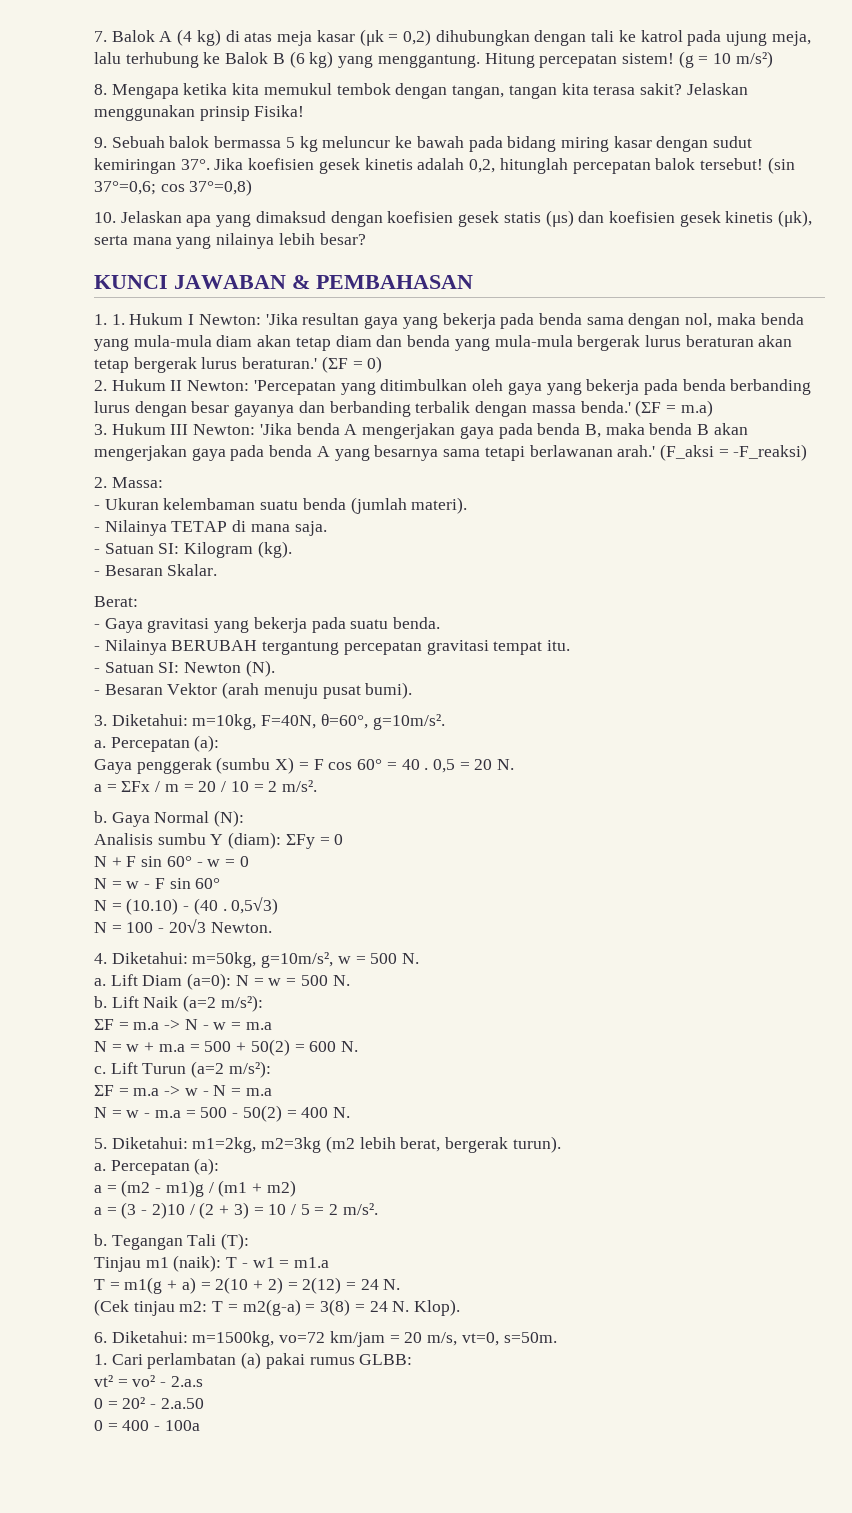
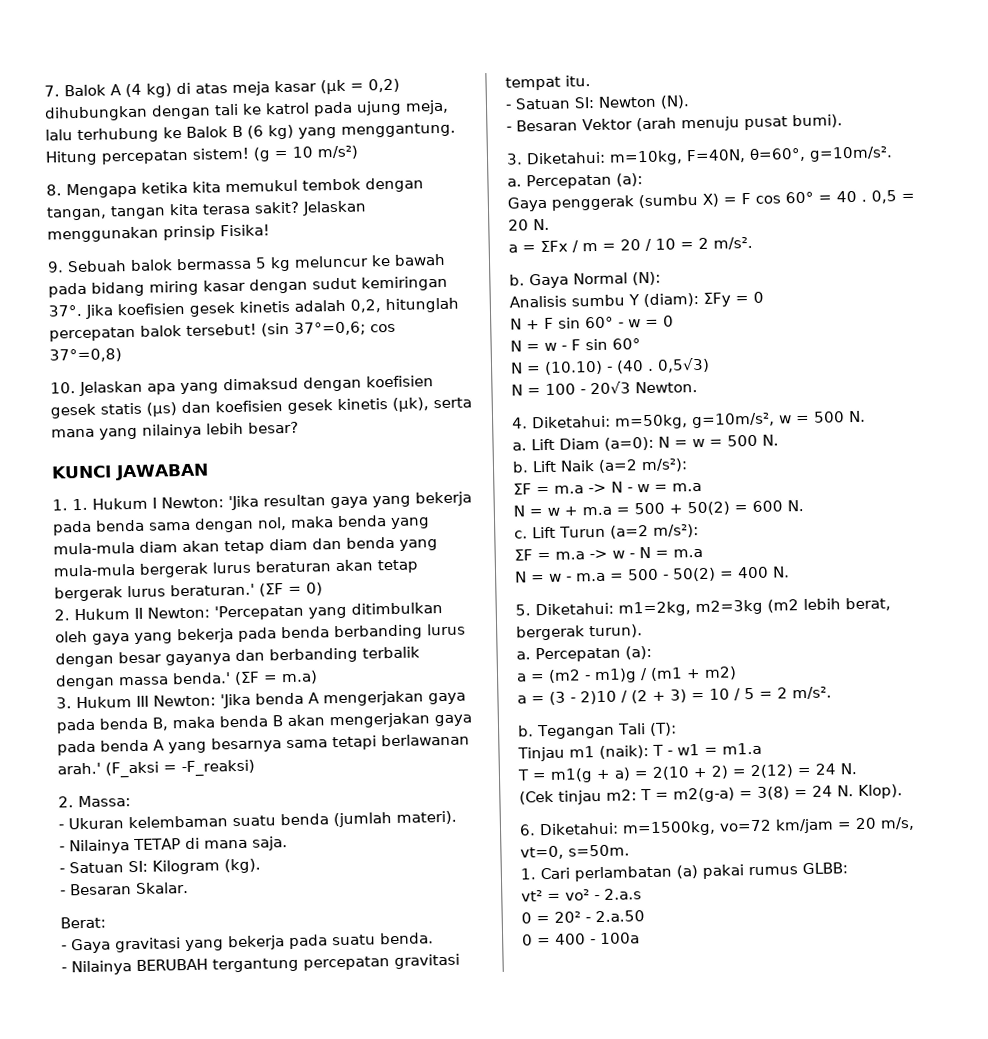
- KUNCI JAWABAN & PEMBAHASAN
+ KUNCI JAWABAN

